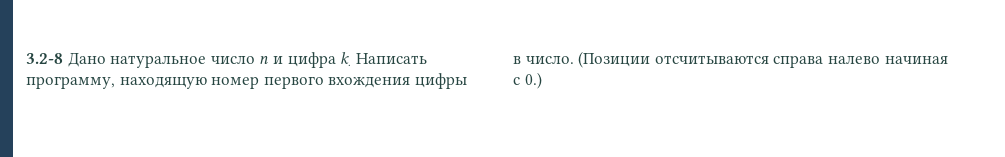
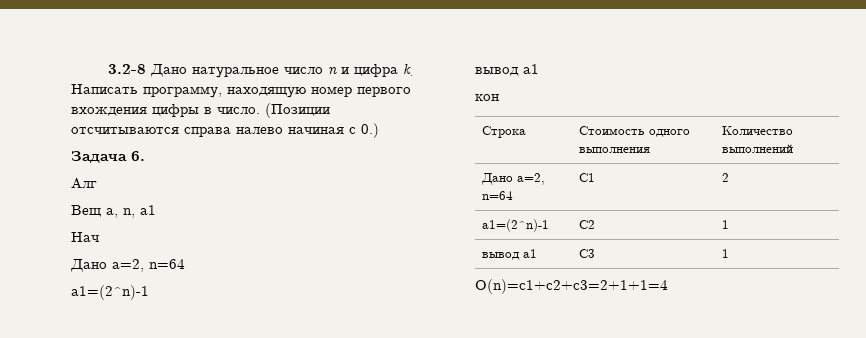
+ Задача 6.
+ Алг
+ Вещ a, n, a1
+ Нач
+ Дано a=2, n=64
+ a1=(2^n)-1
+ вывод a1
+ кон
+ Строка | Стоимость одного выполнения | Количество выполнений
+ Дано a=2, n=64 | C1 | 2
+ a1=(2^n)-1 | C2 | 1
+ вывод a1 | C3 | 1
+ O(n)=c1+c2+c3=2+1+1=4

